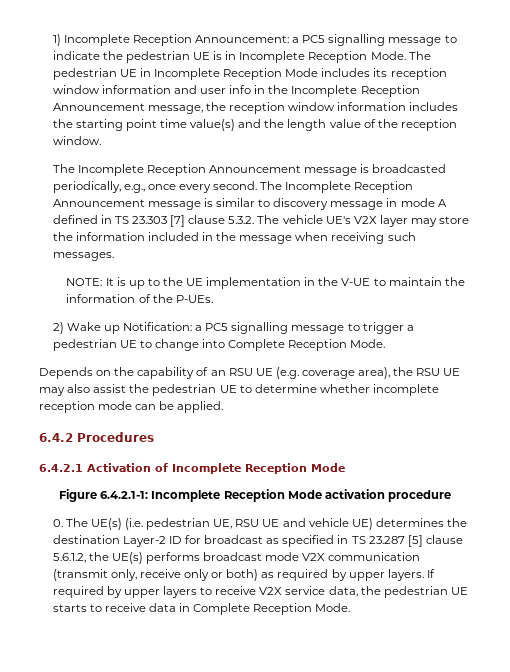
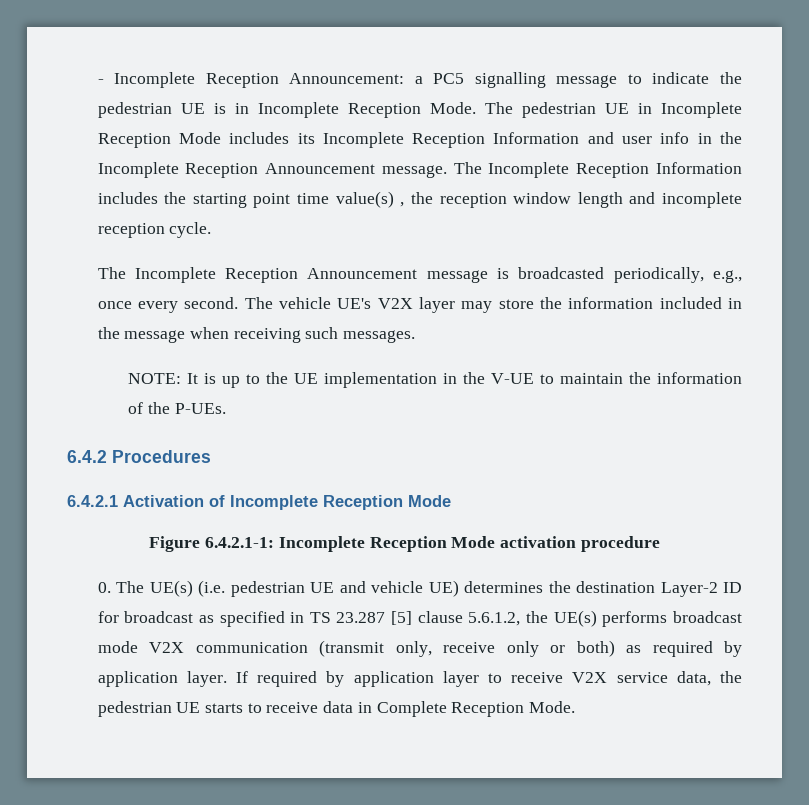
- 1) Incomplete Reception Announcement: a PC5 signalling message to indicate the pedestrian UE is in Incomplete Reception Mode.
+ - Incomplete Reception Announcement: a PC5 signalling message to indicate the pedestrian UE is in Incomplete Reception Mode.
- The pedestrian UE in Incomplete Reception Mode includes its reception window information and user info in the Incomplete Reception Announcement message, the reception window information includes the starting point time value(s) and the length value of the reception window.
+ The pedestrian UE in Incomplete Reception Mode includes its Incomplete Reception Information and user info in the Incomplete Reception Announcement message. The Incomplete Reception Information includes the starting point time value(s) , the reception window length and incomplete reception cycle.
- The Incomplete Reception Announcement message is similar to discovery message in mode A defined in TS 23.303 [7] clause 5.3.2. The vehicle UE's V2X layer may store the information included in the message when receiving such messages.
+ The vehicle UE's V2X layer may store the information included in the message when receiving such messages.
- 2) Wake up Notification: a PC5 signalling message to trigger a pedestrian UE to change into Complete Reception Mode.
- Depends on the capability of an RSU UE (e.g. coverage area), the RSU UE may also assist the pedestrian UE to determine whether incomplete reception mode can be applied.
- 0. The UE(s) (i.e. pedestrian UE, RSU UE and vehicle UE) determines the destination Layer-2 ID for broadcast as specified in TS 23.287 [5] clause 5.6.1.2, the UE(s) performs broadcast mode V2X communication (transmit only, receive only or both) as required by upper layers.
+ 0. The UE(s) (i.e. pedestrian UE and vehicle UE) determines the destination Layer-2 ID for broadcast as specified in TS 23.287 [5] clause 5.6.1.2, the UE(s) performs broadcast mode V2X communication (transmit only, receive only or both) as required by application layer.
- If required by upper layers to receive V2X service data, the pedestrian UE starts to receive data in Complete Reception Mode.
+ If required by application layer to receive V2X service data, the pedestrian UE starts to receive data in Complete Reception Mode.

